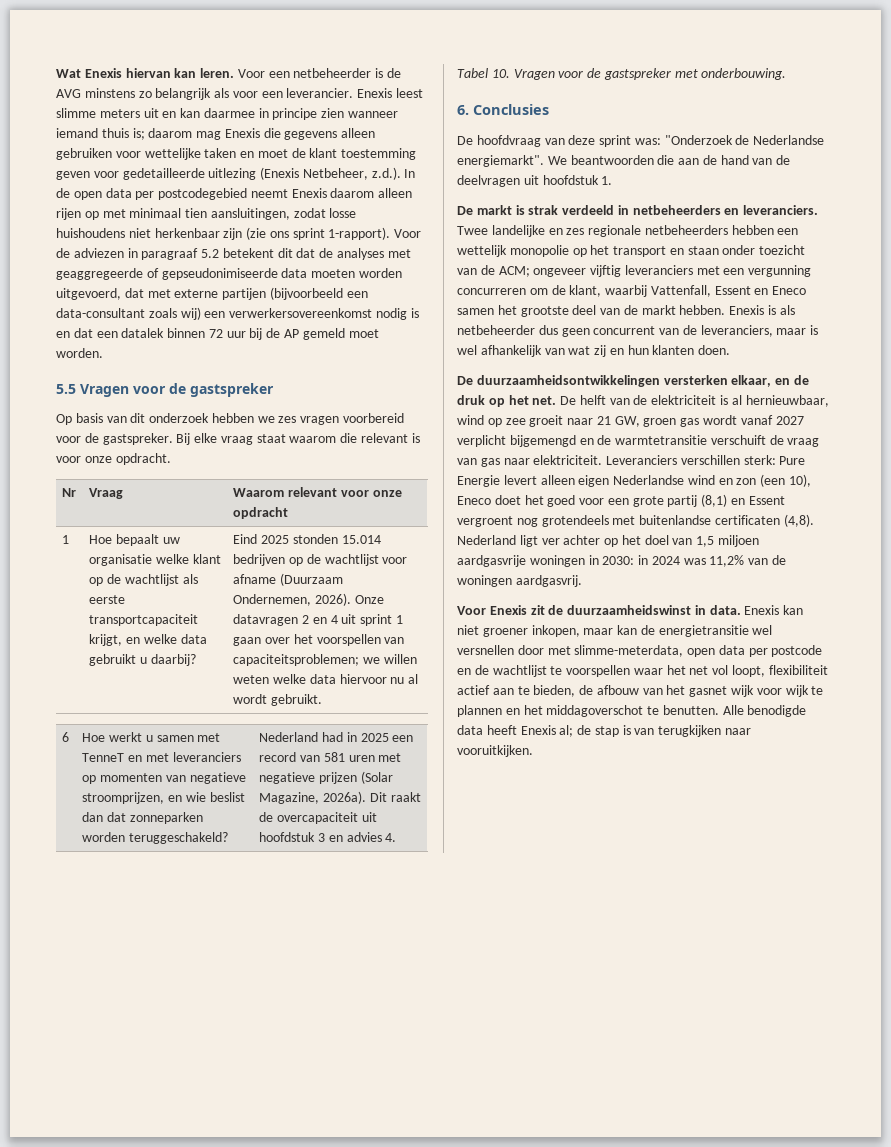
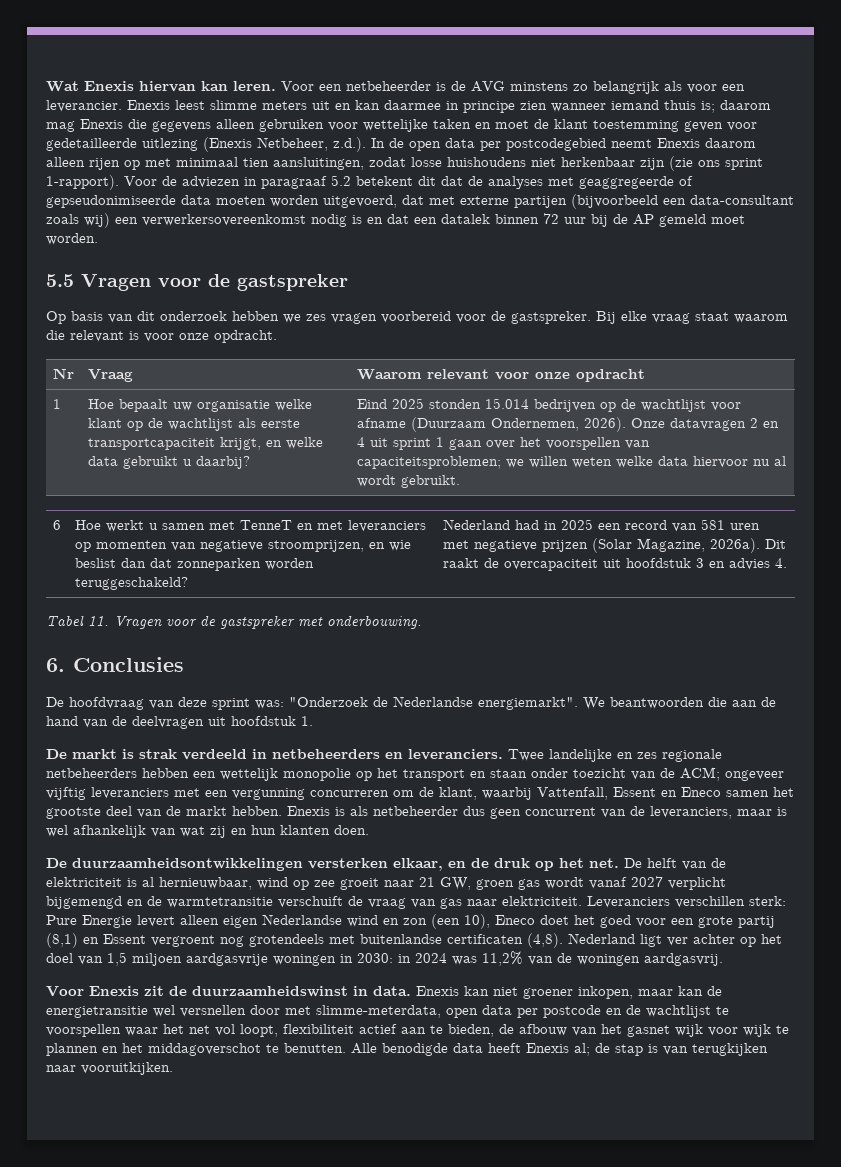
- Tabel 10. Vragen voor de gastspreker met onderbouwing.
+ Tabel 11. Vragen voor de gastspreker met onderbouwing.

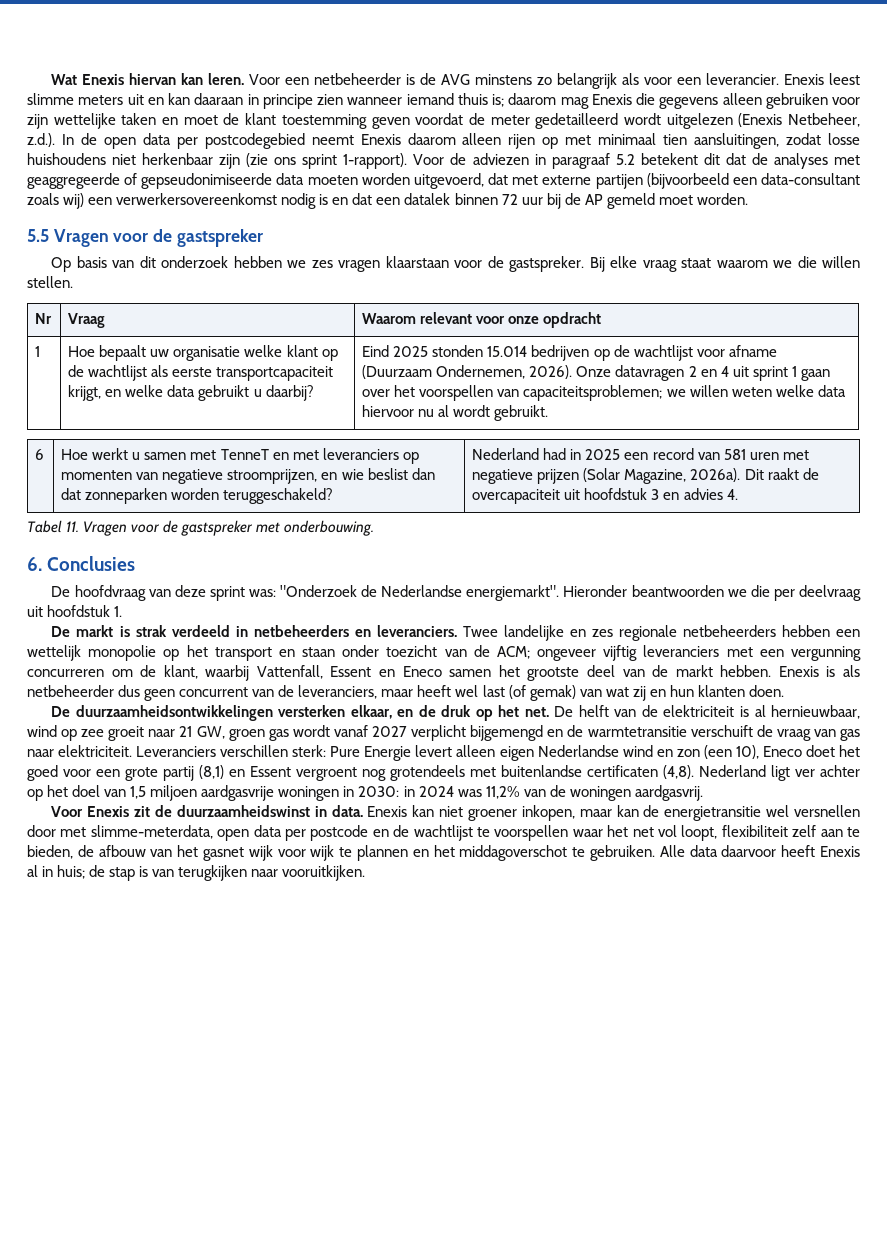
- Enexis leest slimme meters uit en kan daarmee in principe zien wanneer iemand thuis is; daarom mag Enexis die gegevens alleen gebruiken voor wettelijke taken en moet de klant toestemming geven voor gedetailleerde uitlezing (Enexis Netbeheer, z.d.). In de open data per postcodegebied neemt Enexis daarom alleen rijen op met minimaal tien aansluitingen, zodat losse huishoudens niet herkenbaar zijn (zie ons sprint 1-rapport).
+ Enexis leest slimme meters uit en kan daaraan in principe zien wanneer iemand thuis is; daarom mag Enexis die gegevens alleen gebruiken voor zijn wettelijke taken en moet de klant toestemming geven voordat de meter gedetailleerd wordt uitgelezen (Enexis Netbeheer, z.d.). In de open data per postcodegebied neemt Enexis daarom alleen rijen op met minimaal tien aansluitingen, zodat losse huishoudens niet herkenbaar zijn (zie ons sprint 1-rapport).
- Op basis van dit onderzoek hebben we zes vragen voorbereid voor de gastspreker.
+ Op basis van dit onderzoek hebben we zes vragen klaarstaan voor de gastspreker.
- Bij elke vraag staat waarom die relevant is voor onze opdracht.
+ Bij elke vraag staat waarom we die willen stellen.
- We beantwoorden die aan de hand van de deelvragen uit hoofdstuk 1.
+ Hieronder beantwoorden we die per deelvraag uit hoofdstuk 1.
- Enexis is als netbeheerder dus geen concurrent van de leveranciers, maar is wel afhankelijk van wat zij en hun klanten doen.
+ Enexis is als netbeheerder dus geen concurrent van de leveranciers, maar heeft wel last (of gemak) van wat zij en hun klanten doen.
- Enexis kan niet groener inkopen, maar kan de energietransitie wel versnellen door met slimme-meterdata, open data per postcode en de wachtlijst te voorspellen waar het net vol loopt, flexibiliteit actief aan te bieden, de afbouw van het gasnet wijk voor wijk te plannen en het middagoverschot te benutten. Alle benodigde data heeft Enexis al; de stap is van terugkijken naar vooruitkijken.
+ Enexis kan niet groener inkopen, maar kan de energietransitie wel versnellen door met slimme-meterdata, open data per postcode en de wachtlijst te voorspellen waar het net vol loopt, flexibiliteit zelf aan te bieden, de afbouw van het gasnet wijk voor wijk te plannen en het middagoverschot te gebruiken. Alle data daarvoor heeft Enexis al in huis; de stap is van terugkijken naar vooruitkijken.

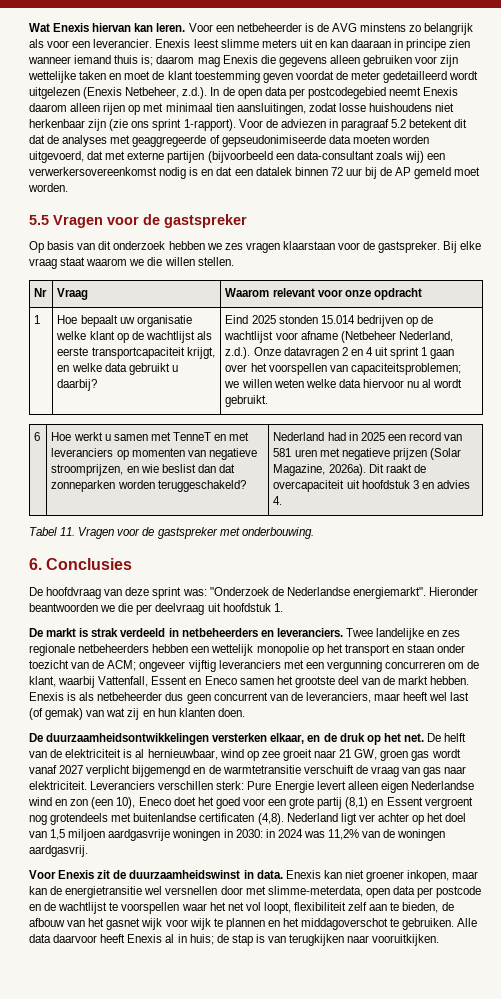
- Eind 2025 stonden 15.014 bedrijven op de wachtlijst voor afname (Duurzaam Ondernemen, 2026). Onze datavragen 2 en 4 uit sprint 1 gaan over het voorspellen van capaciteitsproblemen; we willen weten welke data hiervoor nu al wordt gebruikt.
+ Eind 2025 stonden 15.014 bedrijven op de wachtlijst voor afname (Netbeheer Nederland, z.d.). Onze datavragen 2 en 4 uit sprint 1 gaan over het voorspellen van capaciteitsproblemen; we willen weten welke data hiervoor nu al wordt gebruikt.

